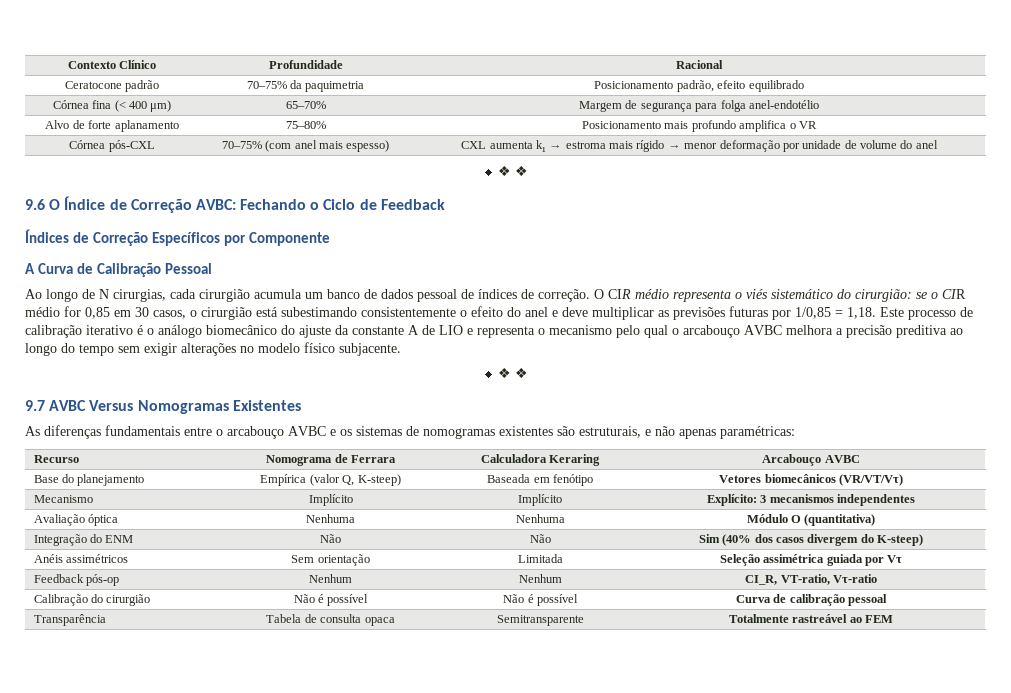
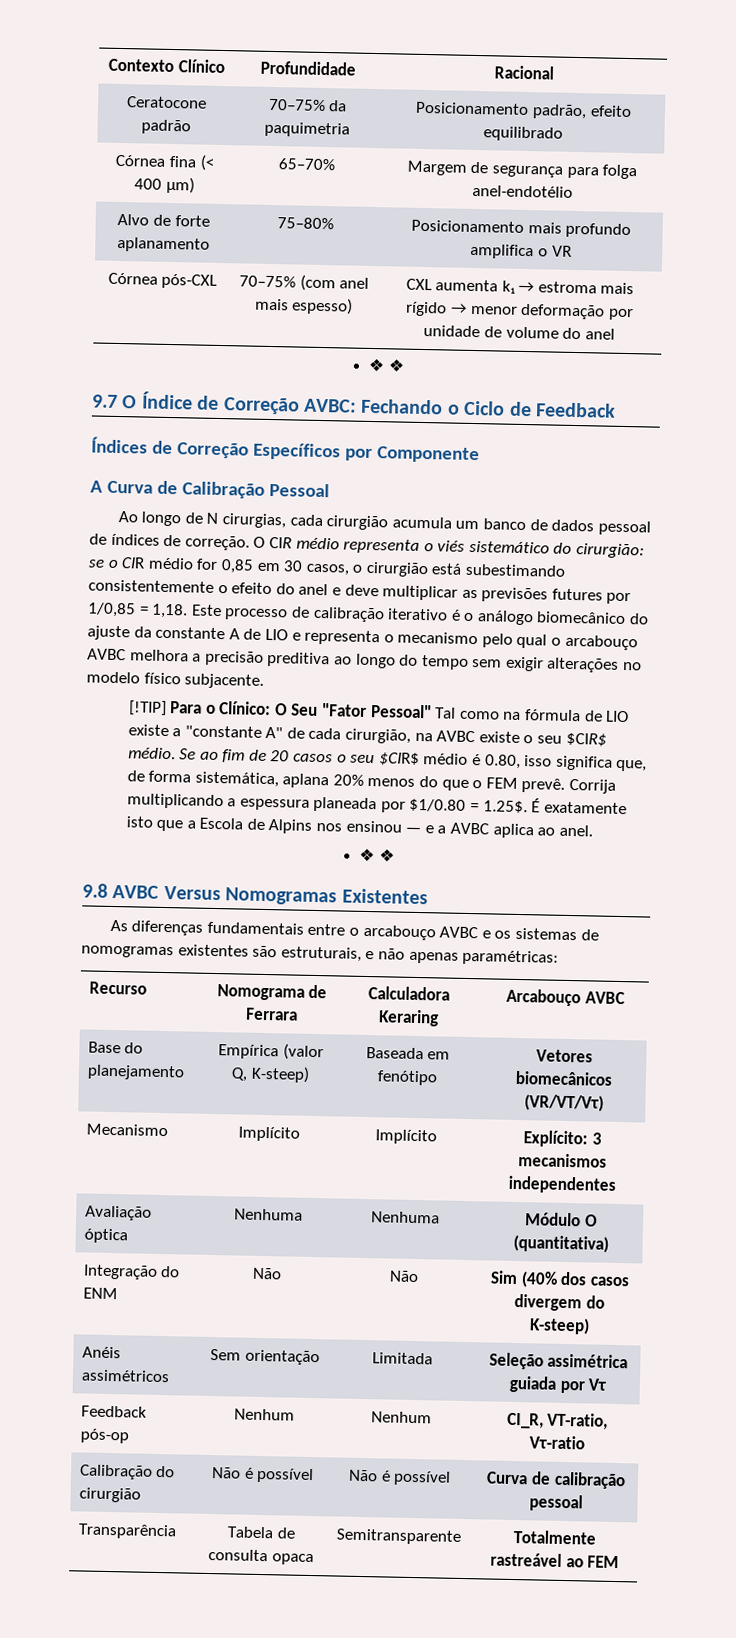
- 9.6 O Índice de Correção AVBC: Fechando o Ciclo de Feedback
+ 9.7 O Índice de Correção AVBC: Fechando o Ciclo de Feedback
- O CIR médio representa o viés sistemático do cirurgião: se o CIR médio for 0,85 em 30 casos, o cirurgião está subestimando consistentemente o efeito do anel e deve multiplicar as previsões futuras por 1/0,85 = 1,18.
+ O CIR médio representa o viés sistemático do cirurgião: se o CIR médio for 0,85 em 30 casos, o cirurgião está subestimando consistentemente o efeito do anel e deve multiplicar as previsões futures por 1/0,85 = 1,18.
  Este processo de calibração iterativo é o análogo biomecânico do ajuste da constante A de LIO e representa o mecanismo pelo qual o arcabouço AVBC melhora a precisão preditiva ao longo do tempo sem exigir alterações no modelo físico subjacente.
+ [!TIP] Para o Clínico: O Seu "Fator Pessoal" Tal como na fórmula de LIO existe a "constante A" de cada cirurgião, na AVBC existe o seu $CIR$ médio. Se ao fim de 20 casos o seu $CIR$ médio é 0.80, isso significa que, de forma sistemática, aplana 20% menos do que o FEM prevê. Corrija multiplicando a espessura planeada por $1/0.80 = 1.25$. É exatamente isto que a Escola de Alpins nos ensinou — e a AVBC aplica ao anel.
  ❖ ❖
- 9.7 AVBC Versus Nomogramas Existentes
+ 9.8 AVBC Versus Nomogramas Existentes

